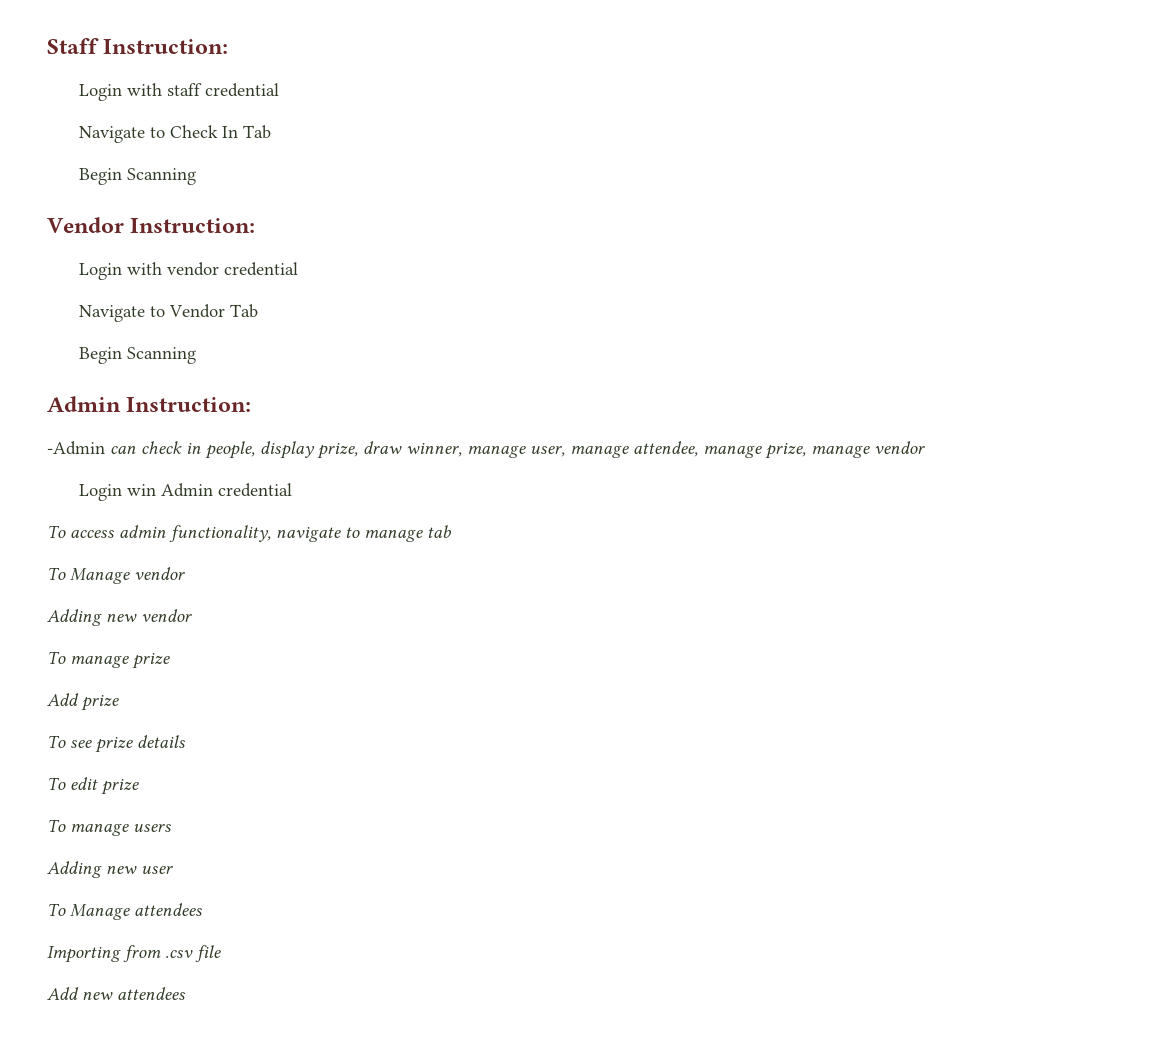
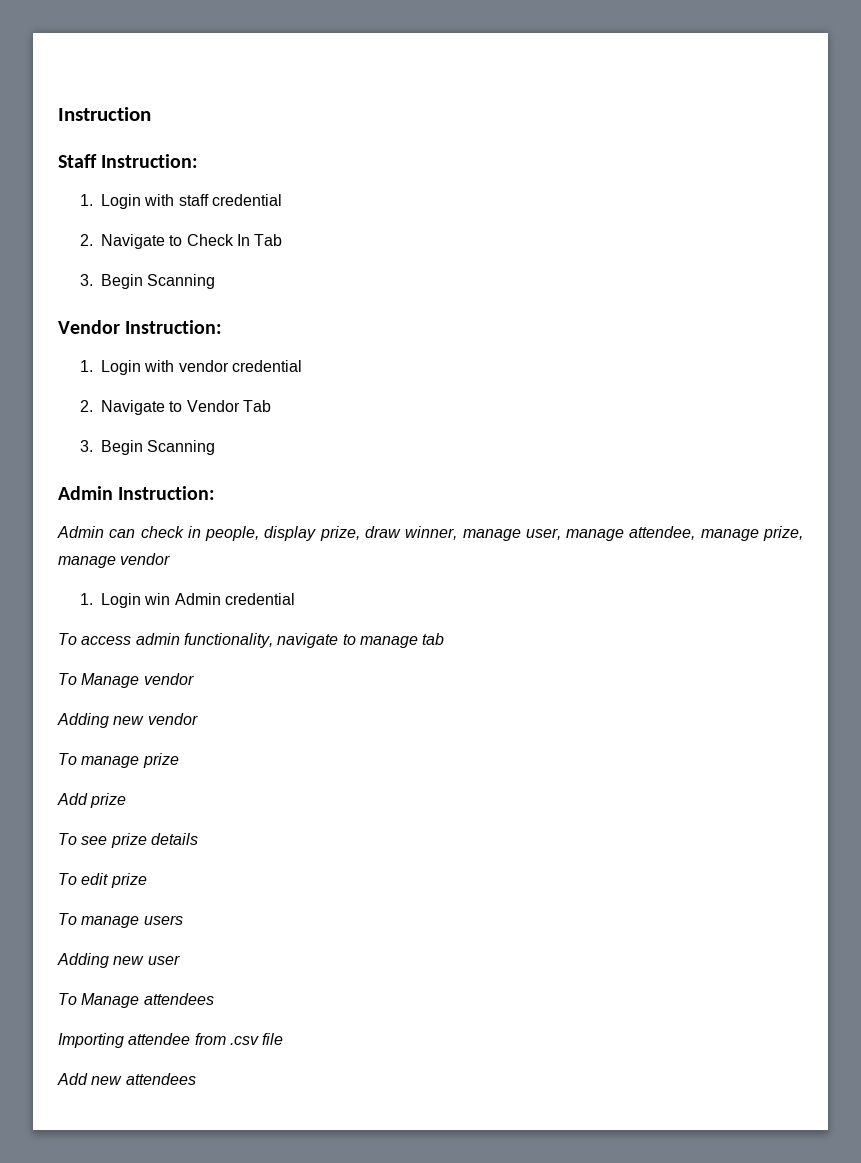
+ Instruction
- Login with staff credential
+ 1. Login with staff credential
- Navigate to Check In Tab
- Begin Scanning
+ 2. Navigate to Check In Tab
+ 3. Begin Scanning
- Login with vendor credential
+ 1. Login with vendor credential
- Navigate to Vendor Tab
- Begin Scanning
+ 2. Navigate to Vendor Tab
+ 3. Begin Scanning
- -Admin can check in people, display prize, draw winner, manage user, manage attendee, manage prize, manage vendor
+ Admin can check in people, display prize, draw winner, manage user, manage attendee, manage prize, manage vendor
- Login win Admin credential
+ 1. Login win Admin credential
- Importing from .csv file
+ Importing attendee from .csv file

